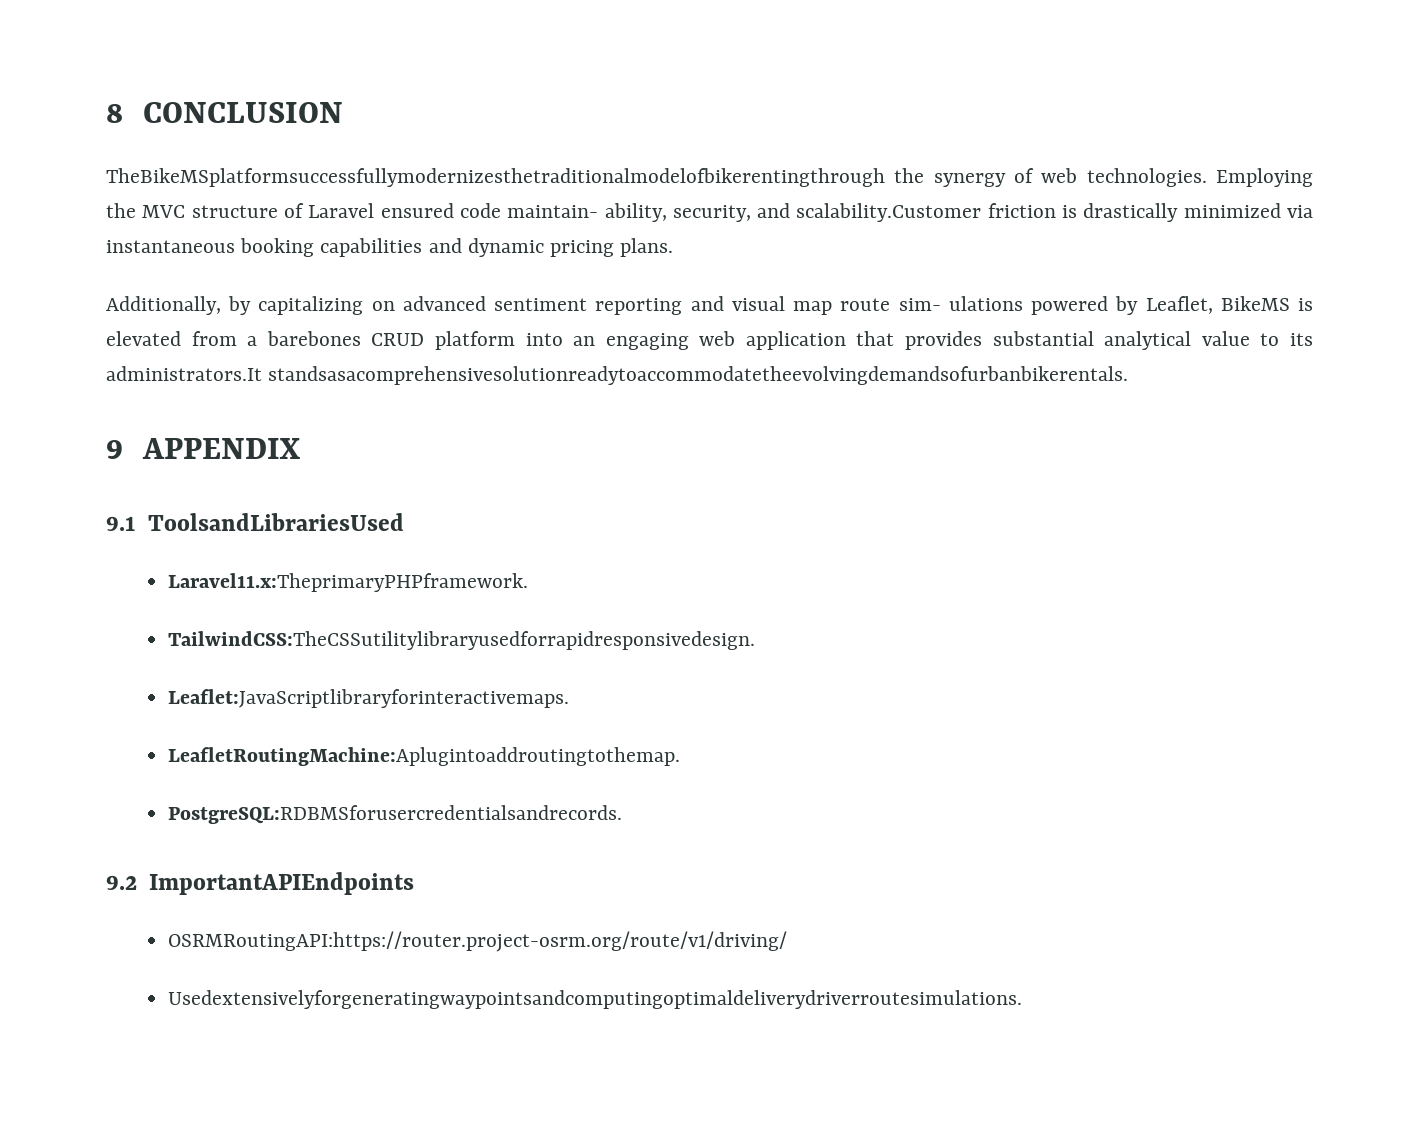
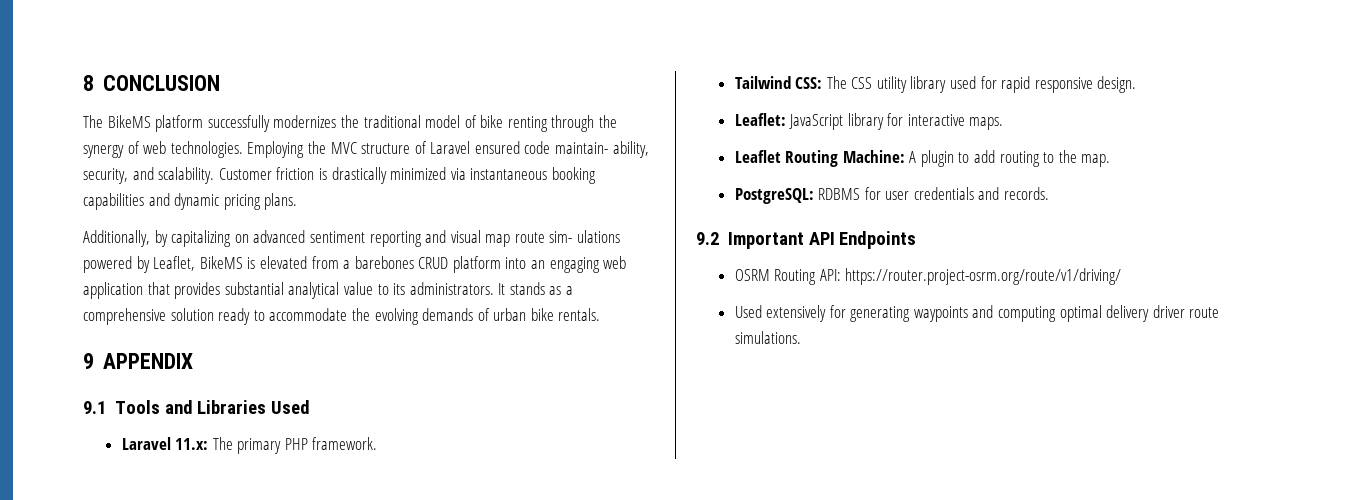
- TheBikeMSplatformsuccessfullymodernizesthetraditionalmodelofbikerentingthrough the synergy of web technologies.
+ The BikeMS platform successfully modernizes the traditional model of bike renting through the synergy of web technologies.
- Employing the MVC structure of Laravel ensured code maintain- ability, security, and scalability.Customer friction is drastically minimized via instantaneous booking capabilities and dynamic pricing plans.
+ Employing the MVC structure of Laravel ensured code maintain- ability, security, and scalability. Customer friction is drastically minimized via instantaneous booking capabilities and dynamic pricing plans.
- Additionally, by capitalizing on advanced sentiment reporting and visual map route sim- ulations powered by Leaflet, BikeMS is elevated from a barebones CRUD platform into an engaging web application that provides substantial analytical value to its administrators.It standsasacomprehensivesolutionreadytoaccommodatetheevolvingdemandsofurbanbikerentals.
+ Additionally, by capitalizing on advanced sentiment reporting and visual map route sim- ulations powered by Leaflet, BikeMS is elevated from a barebones CRUD platform into an engaging web application that provides substantial analytical value to its administrators. It stands as a comprehensive solution ready to accommodate the evolving demands of urban bike rentals.
  9 APPENDIX
- 9.1 ToolsandLibrariesUsed
- Laravel11.x:TheprimaryPHPframework.
- TailwindCSS:TheCSSutilitylibraryusedforrapidresponsivedesign.
- Leaflet:JavaScriptlibraryforinteractivemaps.
- LeafletRoutingMachine:Aplugintoaddroutingtothemap.
- PostgreSQL:RDBMSforusercredentialsandrecords.
- 9.2 ImportantAPIEndpoints
- OSRMRoutingAPI:https://router.project-osrm.org/route/v1/driving/
- Usedextensivelyforgeneratingwaypointsandcomputingoptimaldeliverydriverroutesimulations.
+ 9.1 Tools and Libraries Used
+ Laravel 11.x: The primary PHP framework.
+ Tailwind CSS: The CSS utility library used for rapid responsive design.
+ Leaflet: JavaScript library for interactive maps.
+ Leaflet Routing Machine: A plugin to add routing to the map.
+ PostgreSQL: RDBMS for user credentials and records.
+ 9.2 Important API Endpoints
+ OSRM Routing API: https://router.project-osrm.org/route/v1/driving/
+ Used extensively for generating waypoints and computing optimal delivery driver route simulations.

